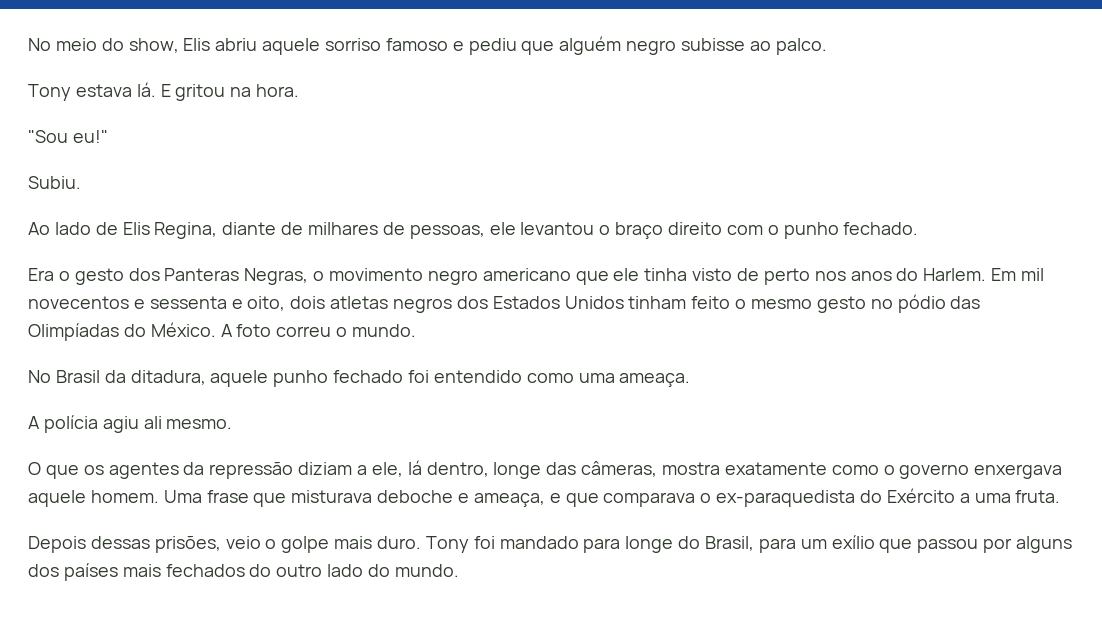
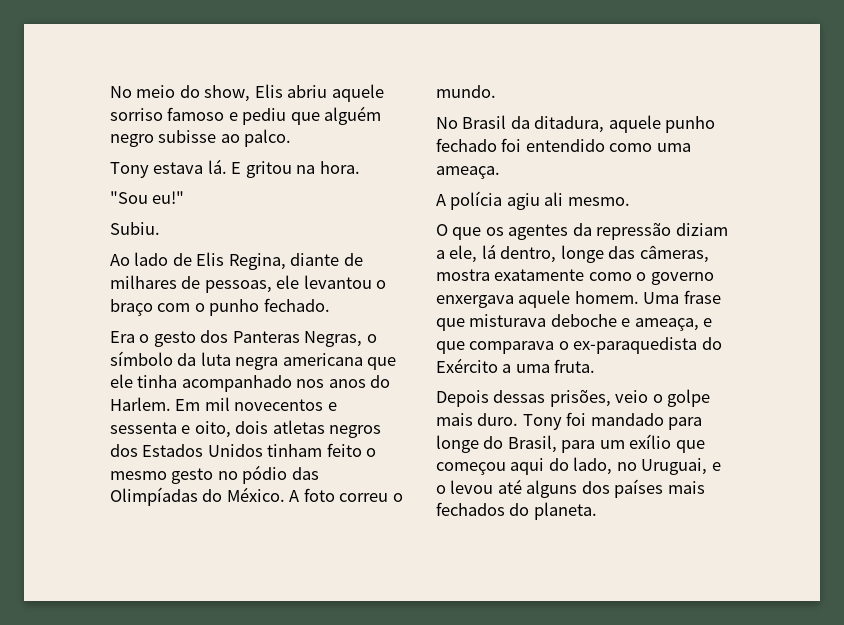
- Ao lado de Elis Regina, diante de milhares de pessoas, ele levantou o braço direito com o punho fechado.
+ Ao lado de Elis Regina, diante de milhares de pessoas, ele levantou o braço com o punho fechado.
- Era o gesto dos Panteras Negras, o movimento negro americano que ele tinha visto de perto nos anos do Harlem.
+ Era o gesto dos Panteras Negras, o símbolo da luta negra americana que ele tinha acompanhado nos anos do Harlem.
- Tony foi mandado para longe do Brasil, para um exílio que passou por alguns dos países mais fechados do outro lado do mundo.
+ Tony foi mandado para longe do Brasil, para um exílio que começou aqui do lado, no Uruguai, e o levou até alguns dos países mais fechados do planeta.

